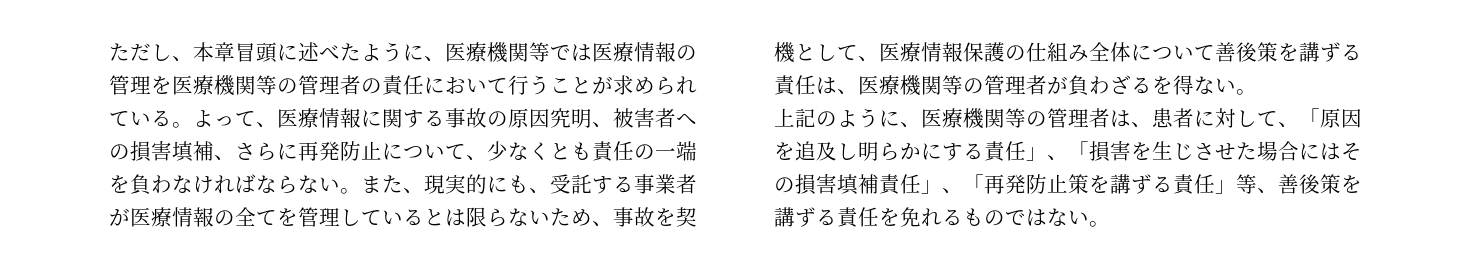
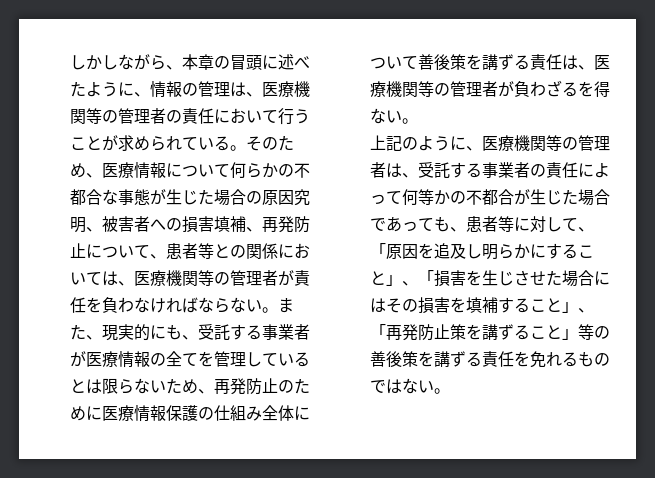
- ただし、本章冒頭に述べたように、医療機関等では医療情報の管理を医療機関等の管理者の責任において行うことが求められている。
+ しかしながら、本章の冒頭に述べたように、情報の管理は、医療機関等の管理者の責任において行うことが求められている。
- よって、医療情報に関する事故の原因究明、被害者への損害填補、さらに再発防止について、少なくとも責任の一端を負わなければならない。
+ そのため、医療情報について何らかの不都合な事態が生じた場合の原因究明、被害者への損害填補、再発防止について、患者等との関係においては、医療機関等の管理者が責任を負わなければならない。
- また、現実的にも、受託する事業者が医療情報の全てを管理しているとは限らないため、事故を契機として、医療情報保護の仕組み全体について善後策を講ずる責任は、医療機関等の管理者が負わざるを得ない。
+ また、現実的にも、受託する事業者が医療情報の全てを管理しているとは限らないため、再発防止のために医療情報保護の仕組み全体について善後策を講ずる責任は、医療機関等の管理者が負わざるを得ない。
- 上記のように、医療機関等の管理者は、患者に対して、「原因を追及し明らかにする責任」、「損害を生じさせた場合にはその損害填補責任」、「再発防止策を講ずる責任」等、善後策を講ずる責任を免れるものではない。
+ 上記のように、医療機関等の管理者は、受託する事業者の責任によって何等かの不都合が生じた場合であっても、患者等に対して、「原因を追及し明らかにすること」、「損害を生じさせた場合にはその損害を填補すること」、「再発防止策を講ずること」等の善後策を講ずる責任を免れるものではない。

